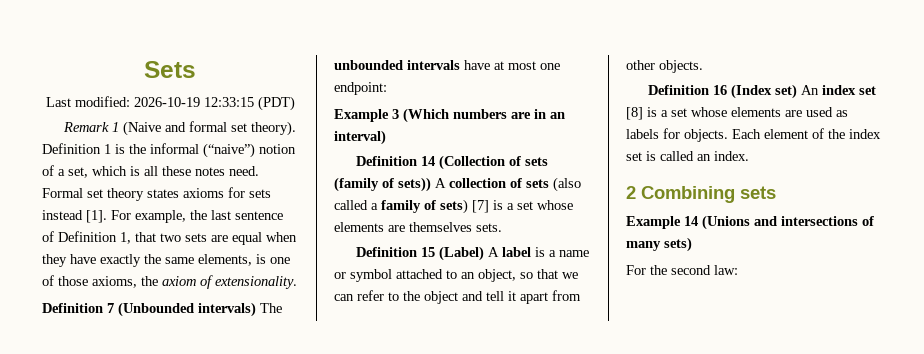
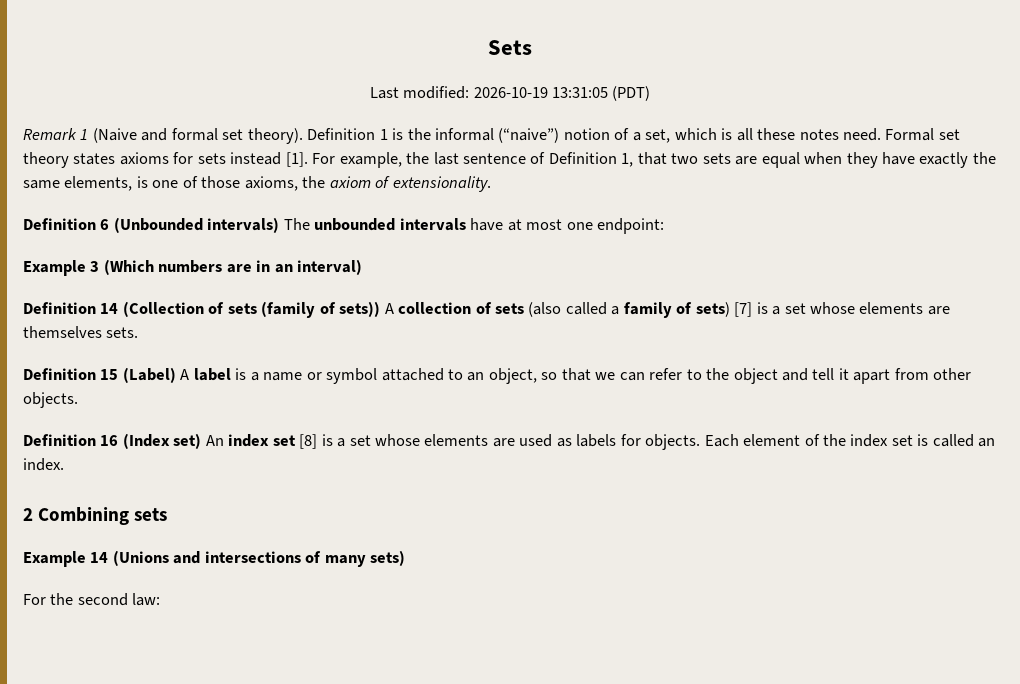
- Last modified: 2026-10-19 12:33:15 (PDT)
+ Last modified: 2026-10-19 13:31:05 (PDT)
- Definition 7 (Unbounded intervals) The unbounded intervals have at most one endpoint:
+ Definition 6 (Unbounded intervals) The unbounded intervals have at most one endpoint:

